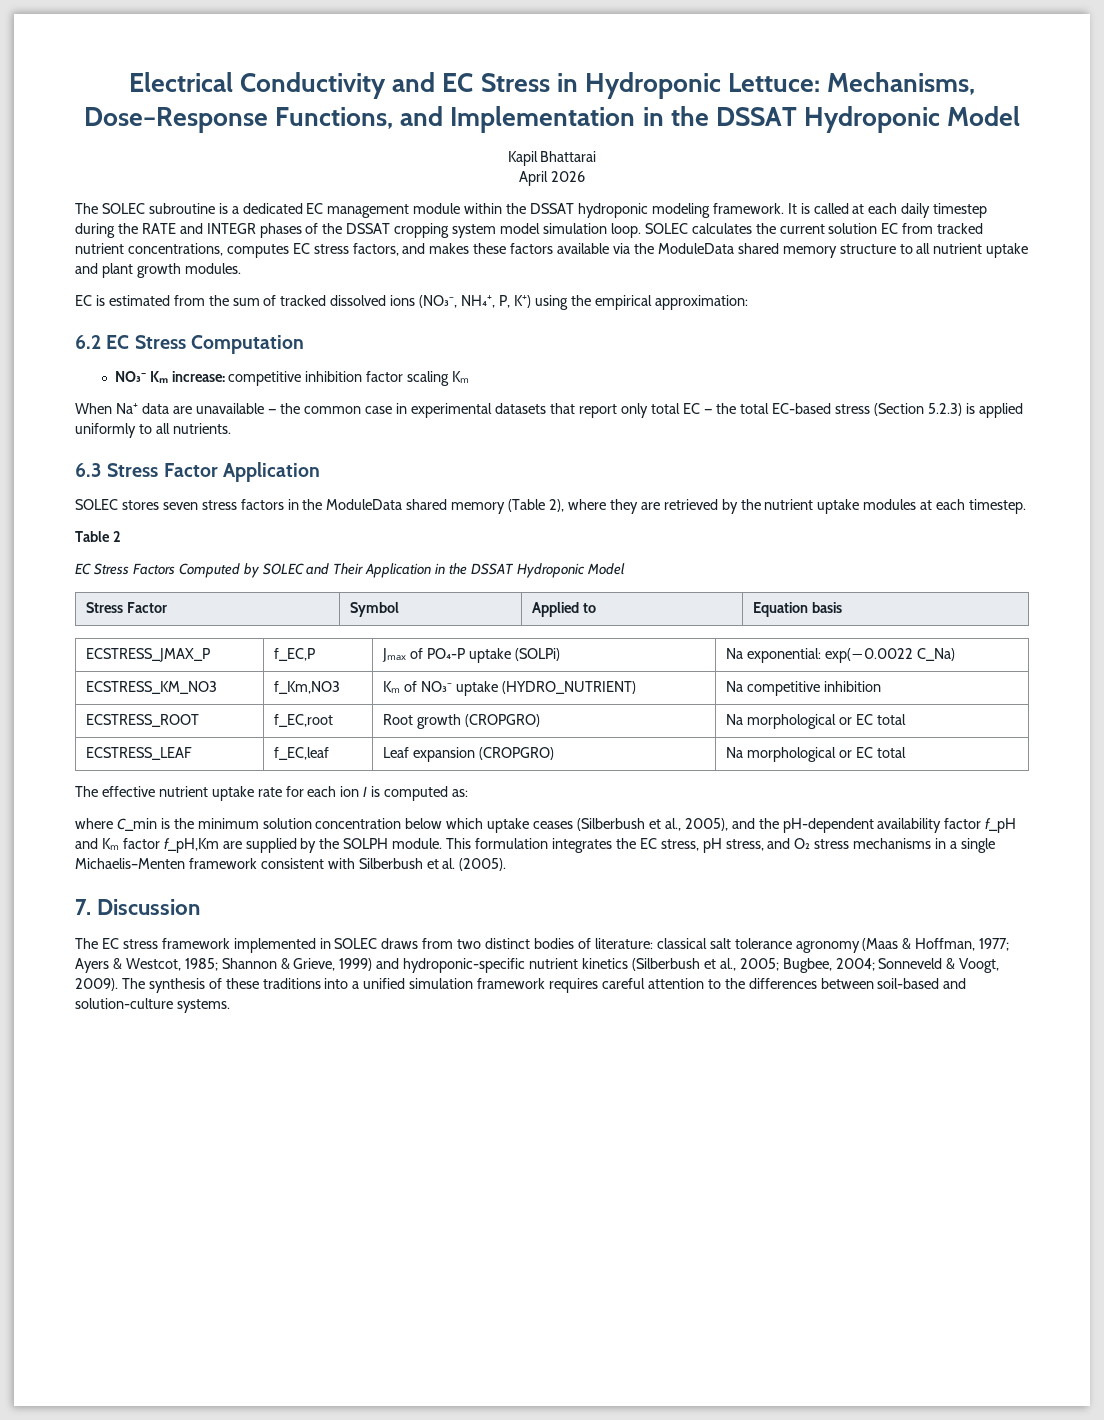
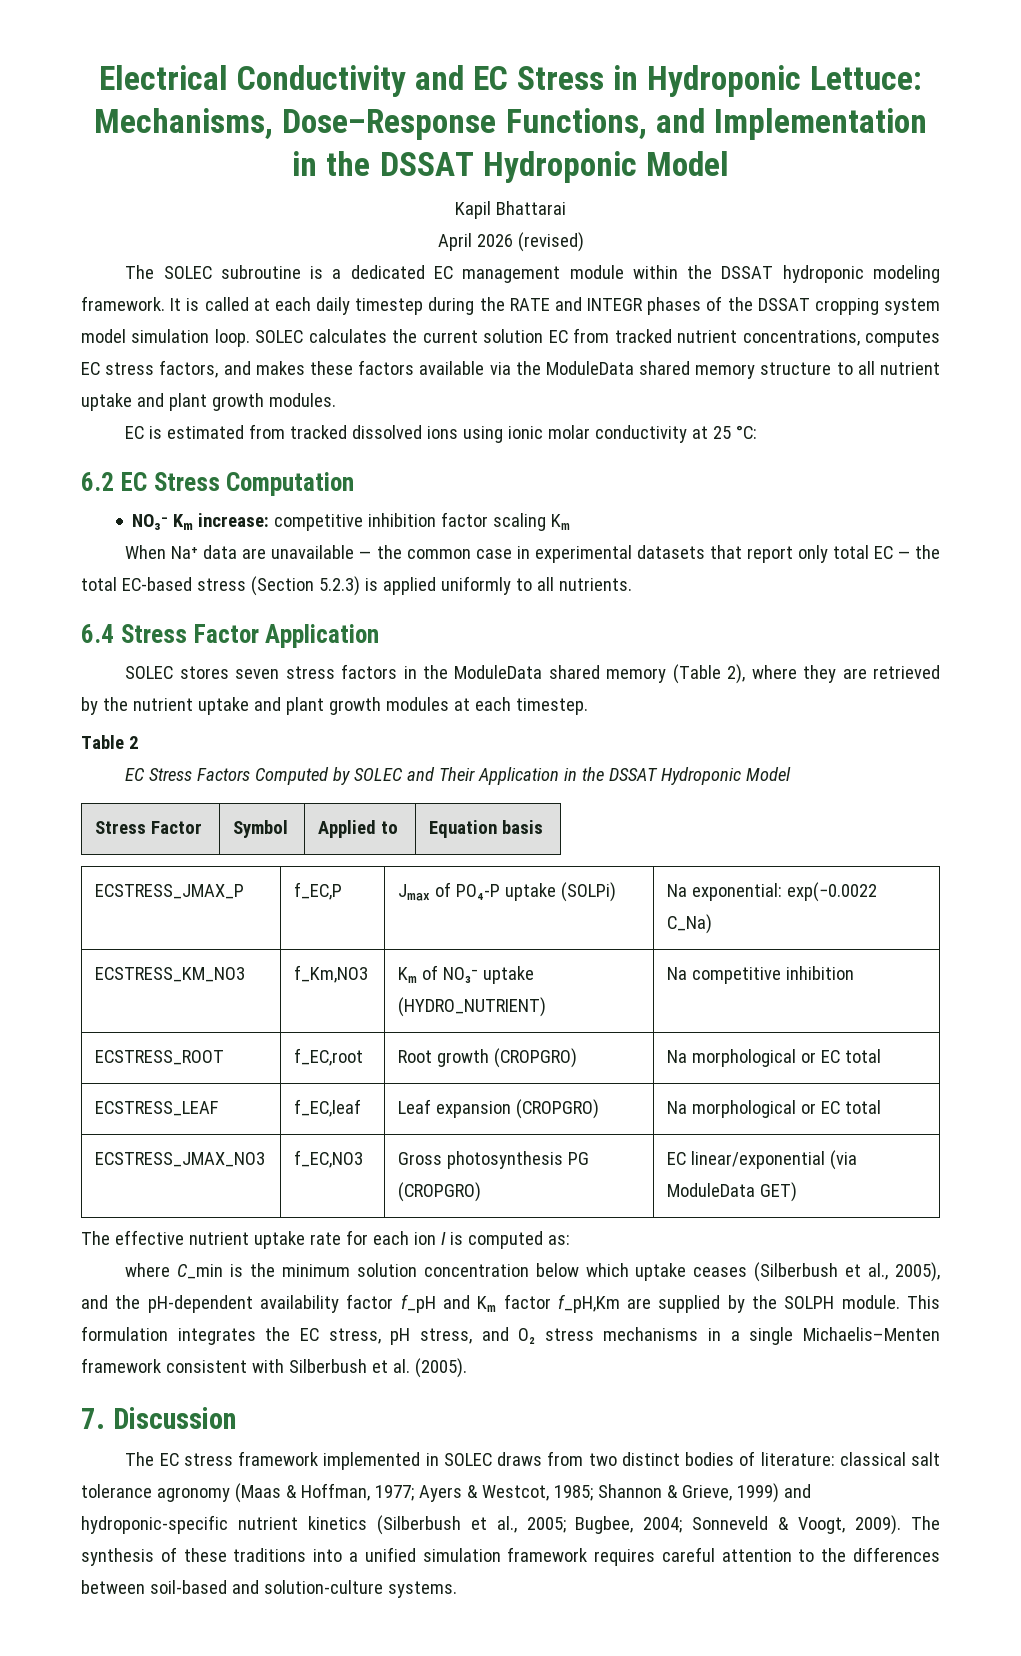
- April 2026
+ April 2026 (revised)
- EC is estimated from the sum of tracked dissolved ions (NO₃⁻, NH₄⁺, P, K⁺) using the empirical approximation:
+ EC is estimated from tracked dissolved ions using ionic molar conductivity at 25 °C:
- 6.3 Stress Factor Application
+ 6.4 Stress Factor Application
- SOLEC stores seven stress factors in the ModuleData shared memory (Table 2), where they are retrieved by the nutrient uptake modules at each timestep.
+ SOLEC stores seven stress factors in the ModuleData shared memory (Table 2), where they are retrieved by the nutrient uptake and plant growth modules at each timestep.
+ ECSTRESS_JMAX_NO3 | f_EC,NO3 | Gross photosynthesis PG (CROPGRO) | EC linear/exponential (via ModuleData GET)

